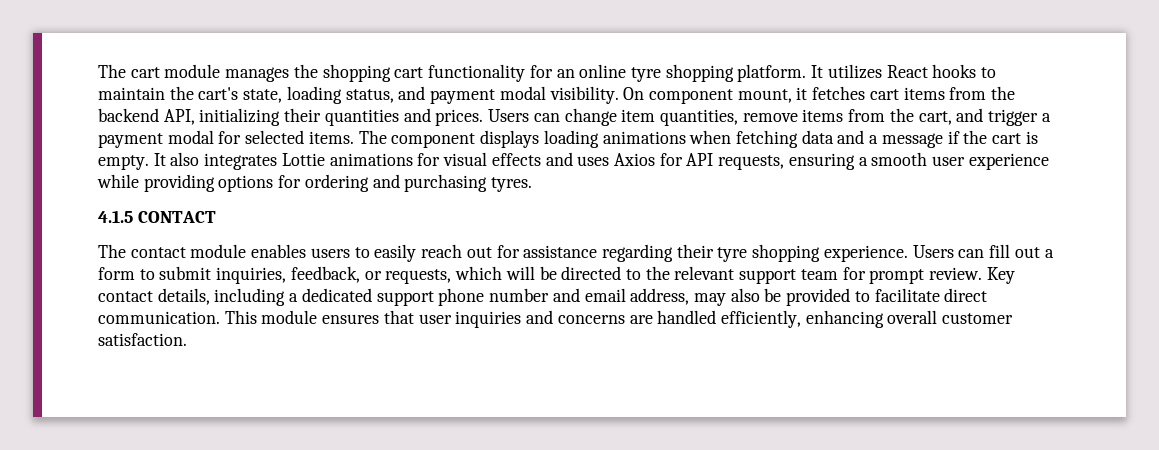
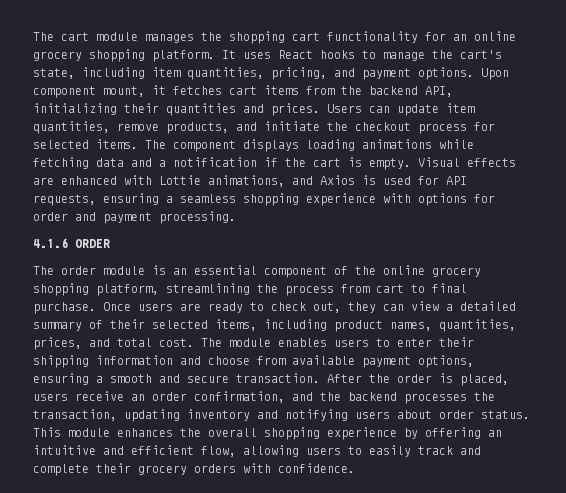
- The cart module manages the shopping cart functionality for an online tyre shopping platform.
+ The cart module manages the shopping cart functionality for an online grocery shopping platform.
- It utilizes React hooks to maintain the cart's state, loading status, and payment modal visibility. On component mount, it fetches cart items from the backend API, initializing their quantities and prices.
+ It uses React hooks to manage the cart's state, including item quantities, pricing, and payment options. Upon component mount, it fetches cart items from the backend API, initializing their quantities and prices.
- Users can change item quantities, remove items from the cart, and trigger a payment modal for selected items.
+ Users can update item quantities, remove products, and initiate the checkout process for selected items.
- The component displays loading animations when fetching data and a message if the cart is empty.
+ The component displays loading animations while fetching data and a notification if the cart is empty.
- It also integrates Lottie animations for visual effects and uses Axios for API requests, ensuring a smooth user experience while providing options for ordering and purchasing tyres.
- 4.1.5 CONTACT
- The contact module enables users to easily reach out for assistance regarding their tyre shopping experience. Users can fill out a form to submit inquiries, feedback, or requests, which will be directed to the relevant support team for prompt review. Key contact details, including a dedicated support phone number and email address, may also be provided to facilitate direct communication. This module ensures that user inquiries and concerns are handled efficiently, enhancing overall customer satisfaction.
+ Visual effects are enhanced with Lottie animations, and Axios is used for API requests, ensuring a seamless shopping experience with options for order and payment processing.
+ 4.1.6 ORDER
+ The order module is an essential component of the online grocery shopping platform, streamlining the process from cart to final purchase. Once users are ready to check out, they can view a detailed summary of their selected items, including product names, quantities, prices, and total cost. The module enables users to enter their shipping information and choose from available payment options, ensuring a smooth and secure transaction. After the order is placed, users receive an order confirmation, and the backend processes the transaction, updating inventory and notifying users about order status. This module enhances the overall shopping experience by offering an intuitive and efficient flow, allowing users to easily track and complete their grocery orders with confidence.

